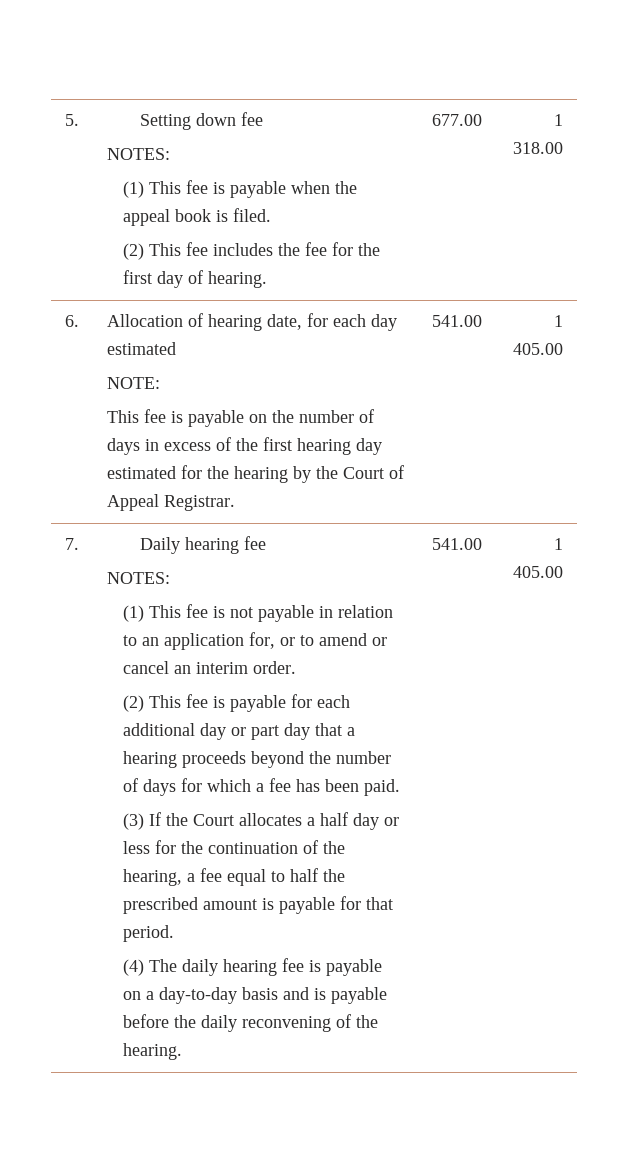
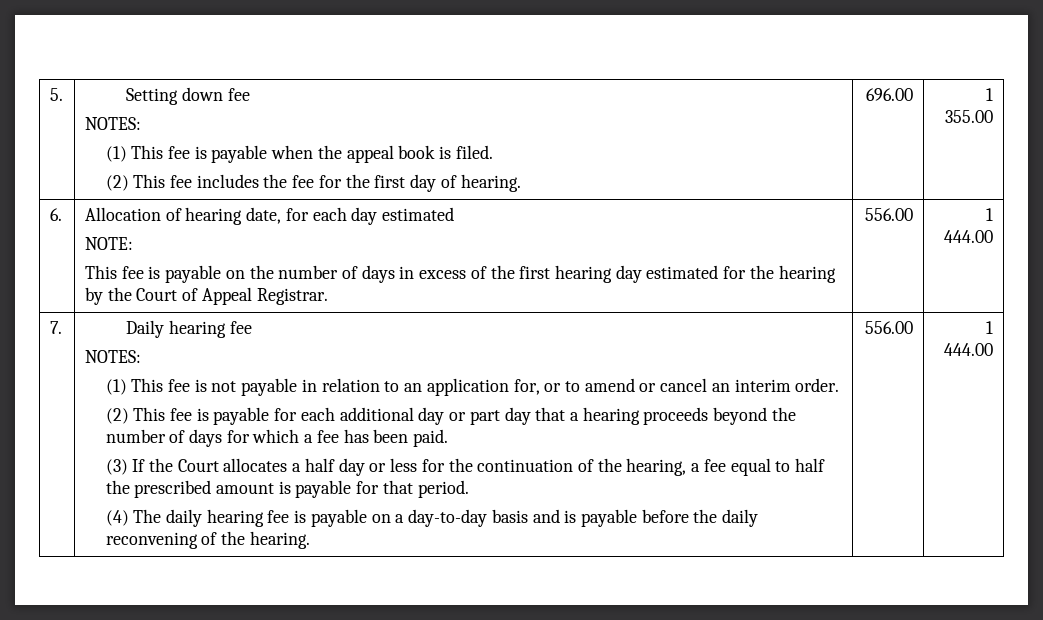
  5. | Setting down fee
  NOTES:
  (1) This fee is payable when the appeal book is filed.
- (2) This fee includes the fee for the first day of hearing. | 677.00 | 1 318.00
+ (2) This fee includes the fee for the first day of hearing. | 696.00 | 1 355.00
  6. | Allocation of hearing date, for each day estimated
  NOTE:
- This fee is payable on the number of days in excess of the first hearing day estimated for the hearing by the Court of Appeal Registrar. | 541.00 | 1 405.00
+ This fee is payable on the number of days in excess of the first hearing day estimated for the hearing by the Court of Appeal Registrar. | 556.00 | 1 444.00
- (4) The daily hearing fee is payable on a day-to-day basis and is payable before the daily reconvening of the hearing. | 541.00 | 1 405.00
+ (4) The daily hearing fee is payable on a day-to-day basis and is payable before the daily reconvening of the hearing. | 556.00 | 1 444.00

